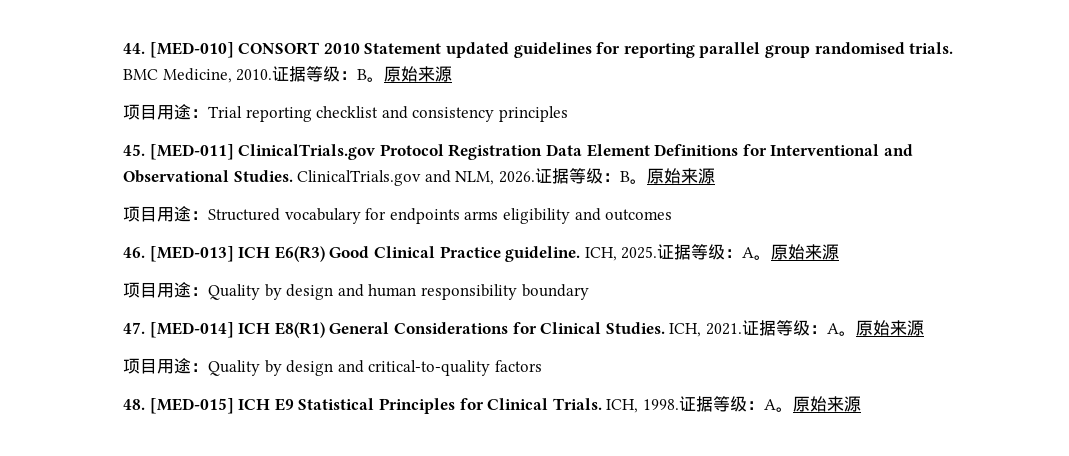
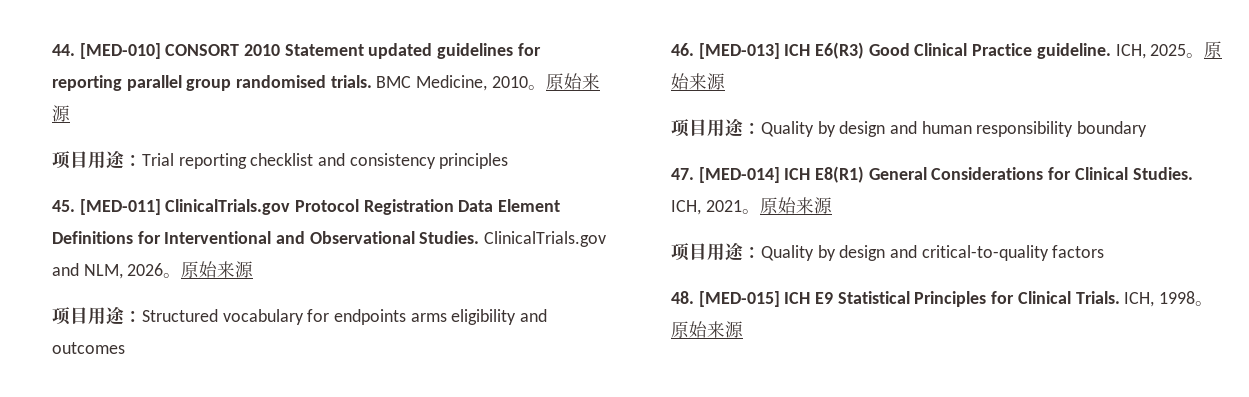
- BMC Medicine, 2010.证据等级：B。
+ BMC Medicine, 2010。
- ClinicalTrials.gov and NLM, 2026.证据等级：B。
+ ClinicalTrials.gov and NLM, 2026。
- ICH, 2025.证据等级：A。
+ ICH, 2025。
- ICH, 2021.证据等级：A。
+ ICH, 2021。
- ICH, 1998.证据等级：A。
+ ICH, 1998。

